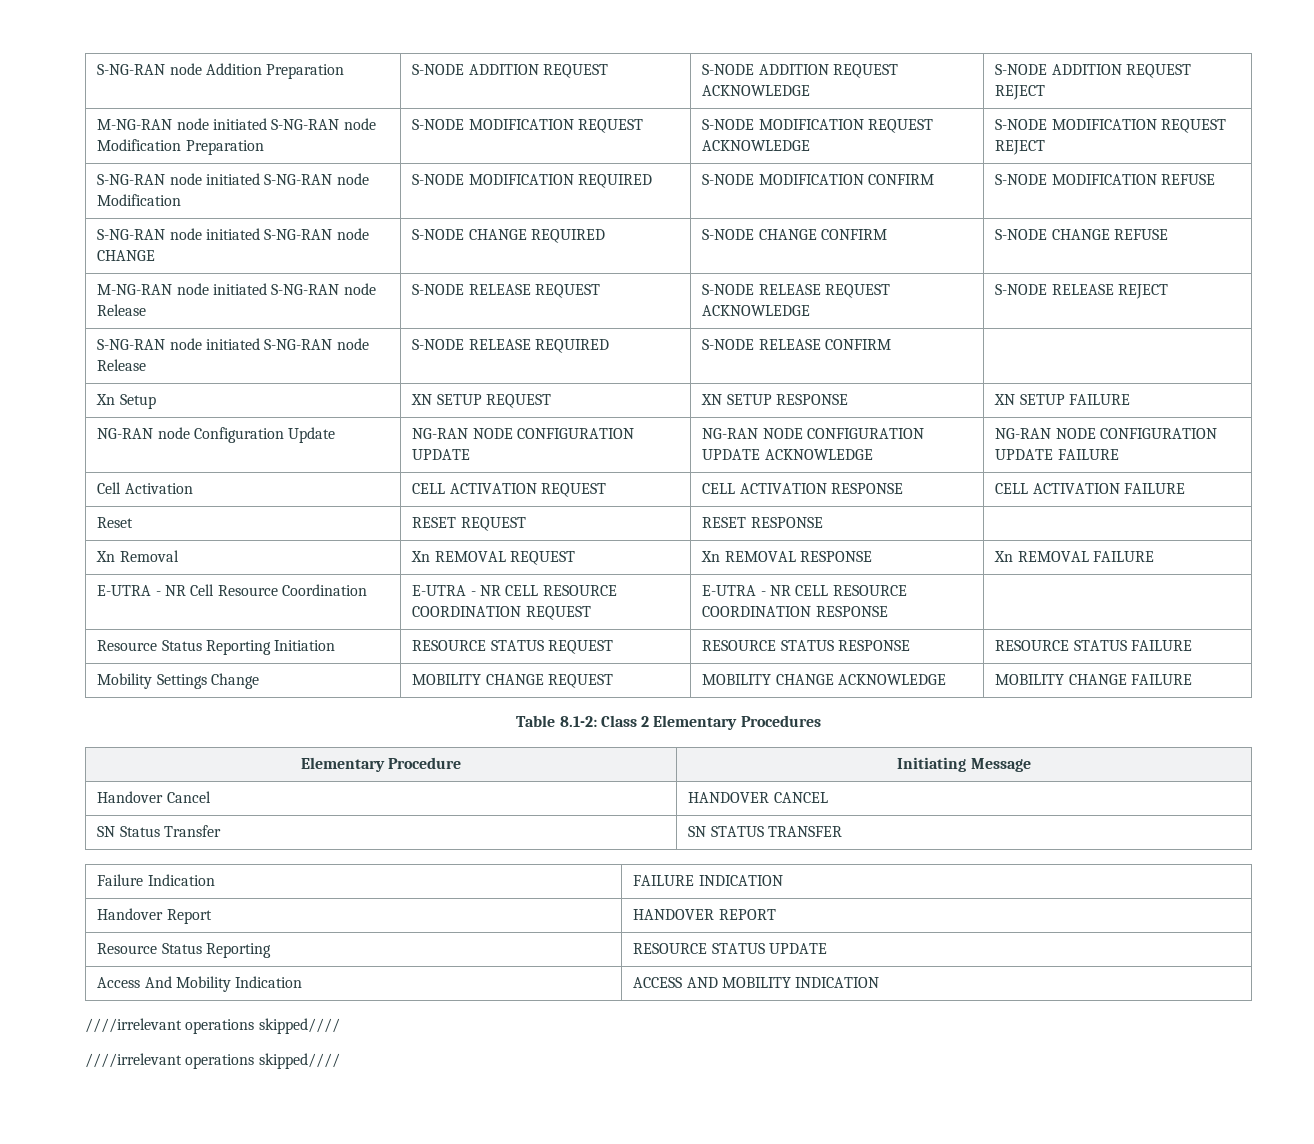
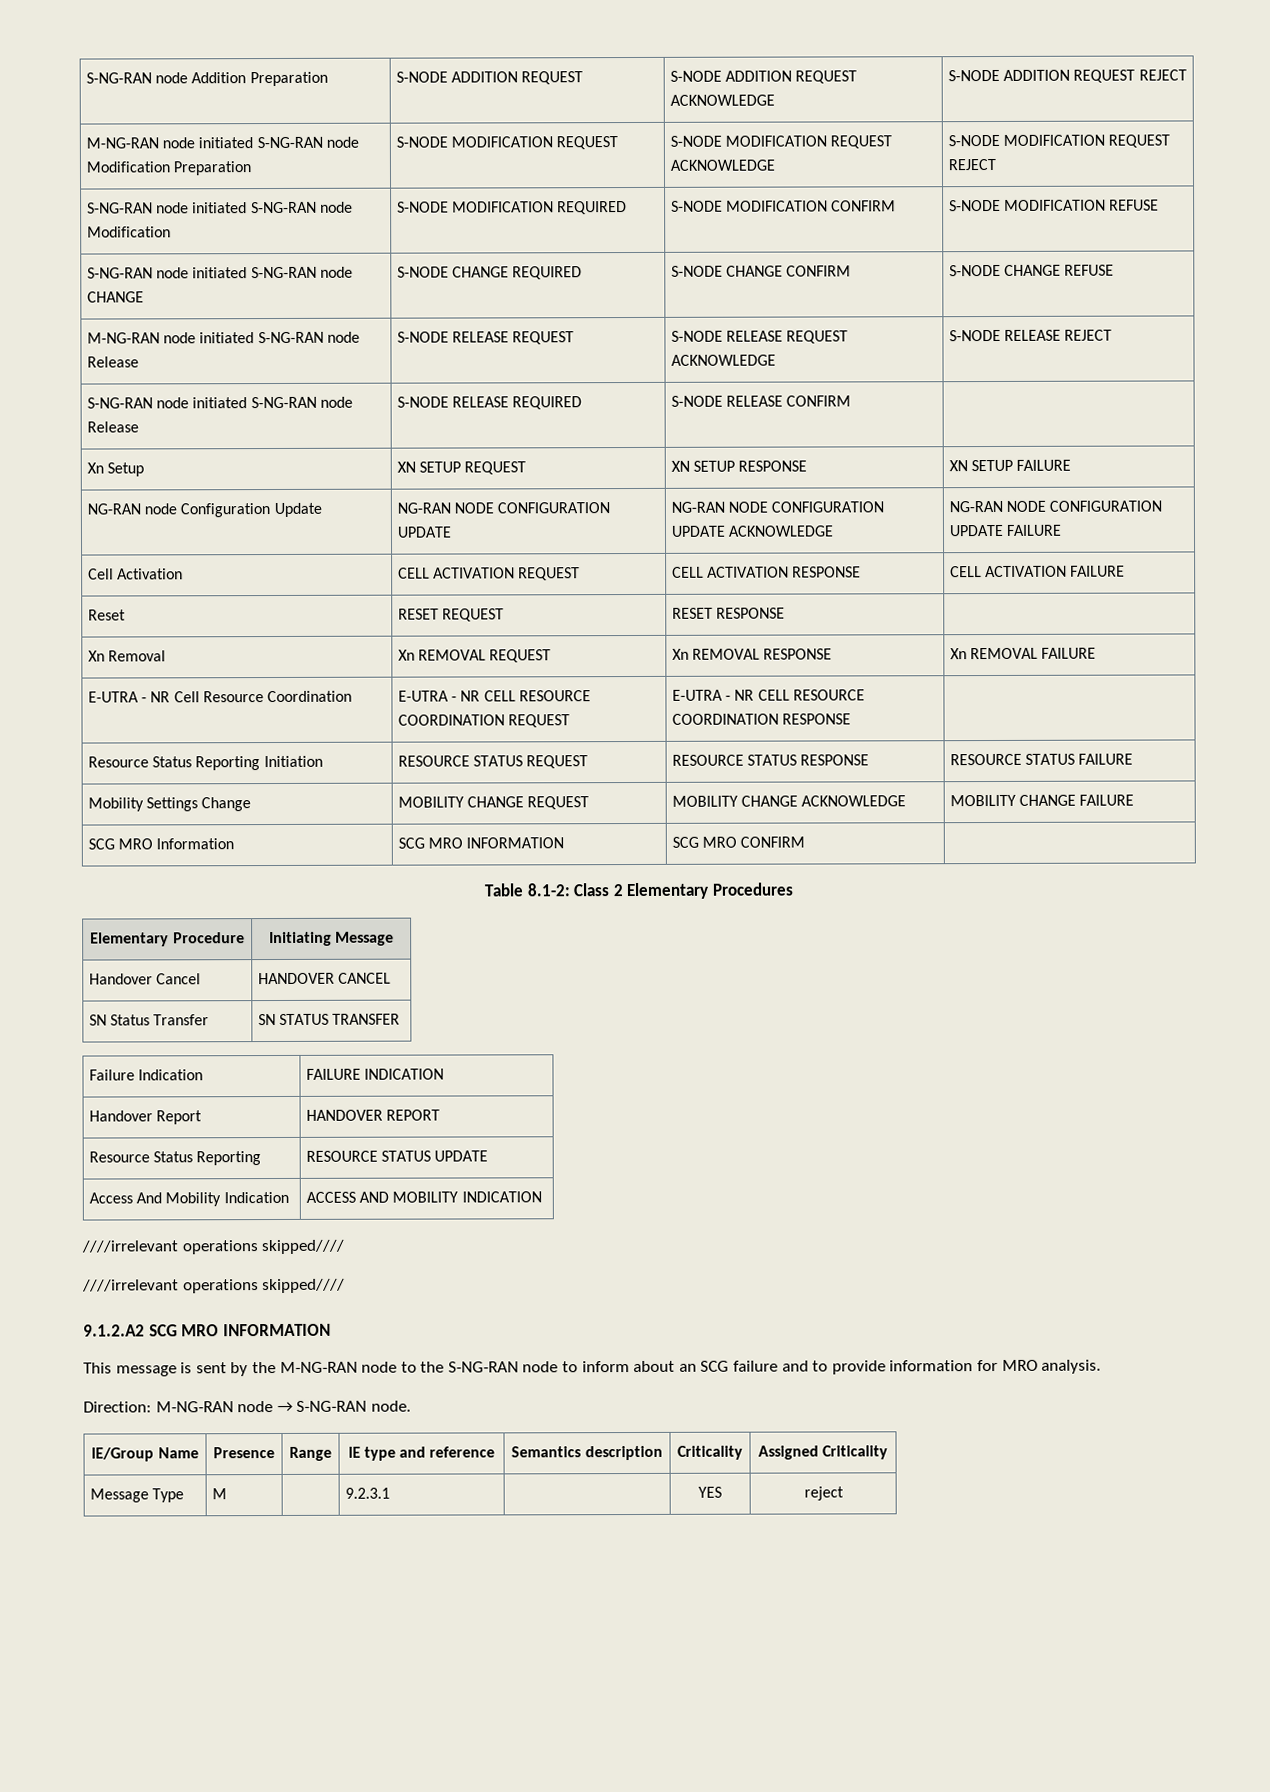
+ SCG MRO Information | SCG MRO INFORMATION | SCG MRO CONFIRM |
+ 9.1.2.A2 SCG MRO INFORMATION
+ This message is sent by the M-NG-RAN node to the S-NG-RAN node to inform about an SCG failure and to provide information for MRO analysis.
+ Direction: M-NG-RAN node → S-NG-RAN node.
+ IE/Group Name | Presence | Range | IE type and reference | Semantics description | Criticality | Assigned Criticality
+ Message Type | M | | 9.2.3.1 | | YES | reject

